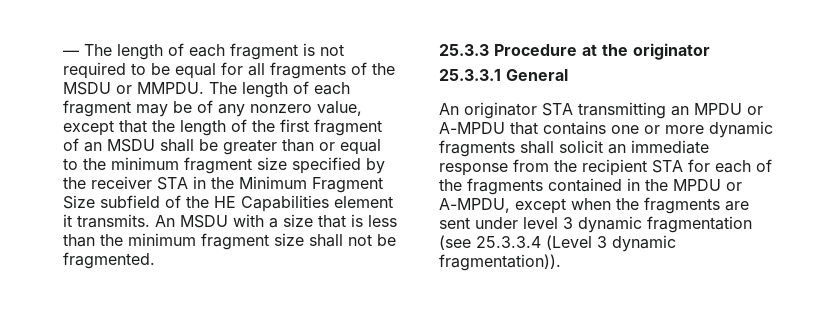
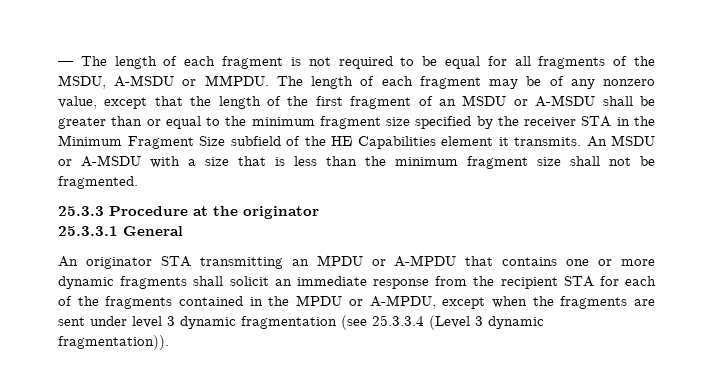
- — The length of each fragment is not required to be equal for all fragments of the MSDU or MMPDU.
+ — The length of each fragment is not required to be equal for all fragments of the MSDU, A-MSDU or MMPDU.
- The length of each fragment may be of any nonzero value, except that the length of the first fragment of an MSDU shall be greater than or equal to the minimum fragment size specified by the receiver STA in the Minimum Fragment Size subfield of the HE Capabilities element it transmits.
+ The length of each fragment may be of any nonzero value, except that the length of the first fragment of an MSDU or A-MSDU shall be greater than or equal to the minimum fragment size specified by the receiver STA in the Minimum Fragment Size subfield of the HE Capabilities element it transmits.
- An MSDU with a size that is less than the minimum fragment size shall not be fragmented.
+ An MSDU or A-MSDU with a size that is less than the minimum fragment size shall not be fragmented.

